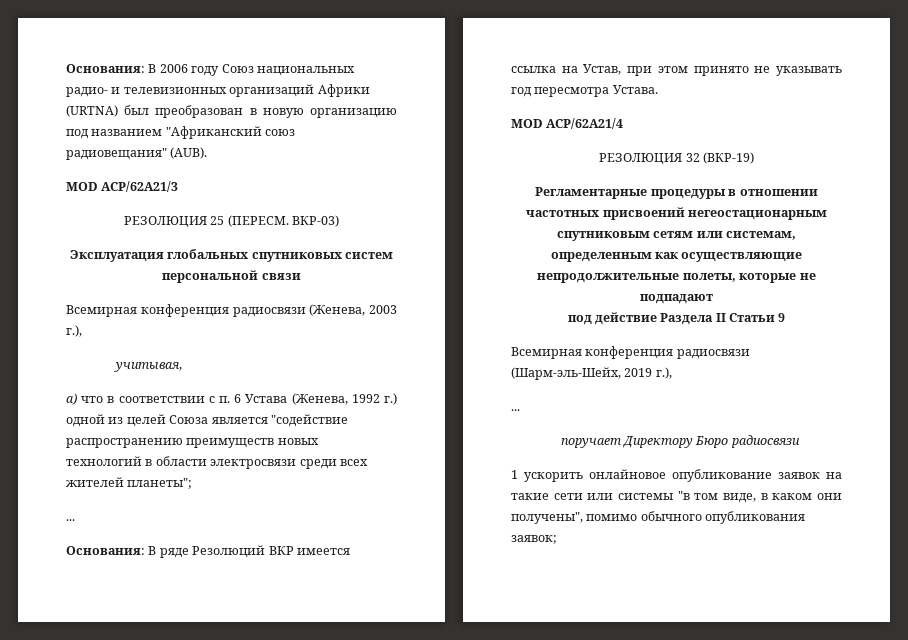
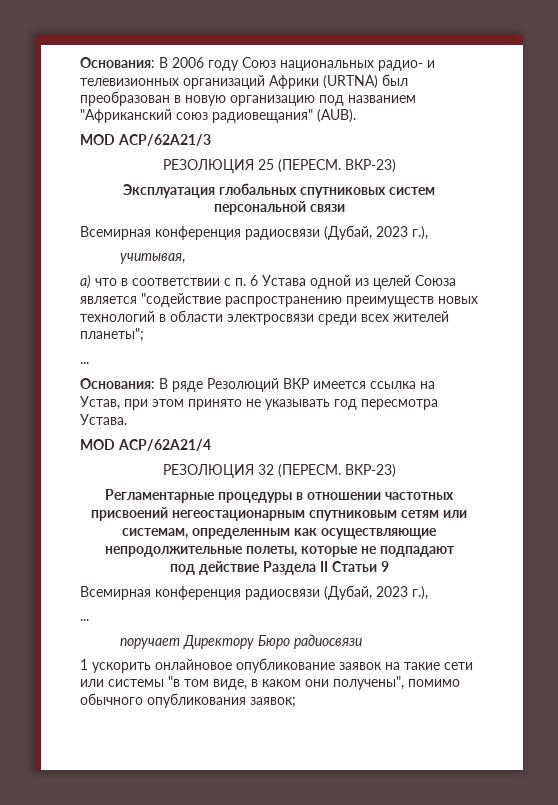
- РЕЗОЛЮЦИЯ 25 (ПЕРЕСМ. ВКР-03)
+ РЕЗОЛЮЦИЯ 25 (ПЕРЕСМ. ВКР-23)
  Эксплуатация глобальных спутниковых систем персональной связи
- Всемирная конференция радиосвязи (Женева, 2003 г.),
+ Всемирная конференция радиосвязи (Дубай, 2023 г.),
- a) что в соответствии с п. 6 Устава (Женева, 1992 г.) одной из целей Союза является "содействие распространению преимуществ новых технологий в области электросвязи среди всех жителей планеты";
+ a) что в соответствии с п. 6 Устава одной из целей Союза является "содействие распространению преимуществ новых технологий в области электросвязи среди всех жителей планеты";
- РЕЗОЛЮЦИЯ 32 (ВКР-19)
+ РЕЗОЛЮЦИЯ 32 (ПЕРЕСМ. ВКР-23)
  под действие Раздела II Статьи 9
- Всемирная конференция радиосвязи (Шарм-эль-Шейх, 2019 г.),
+ Всемирная конференция радиосвязи (Дубай, 2023 г.),

